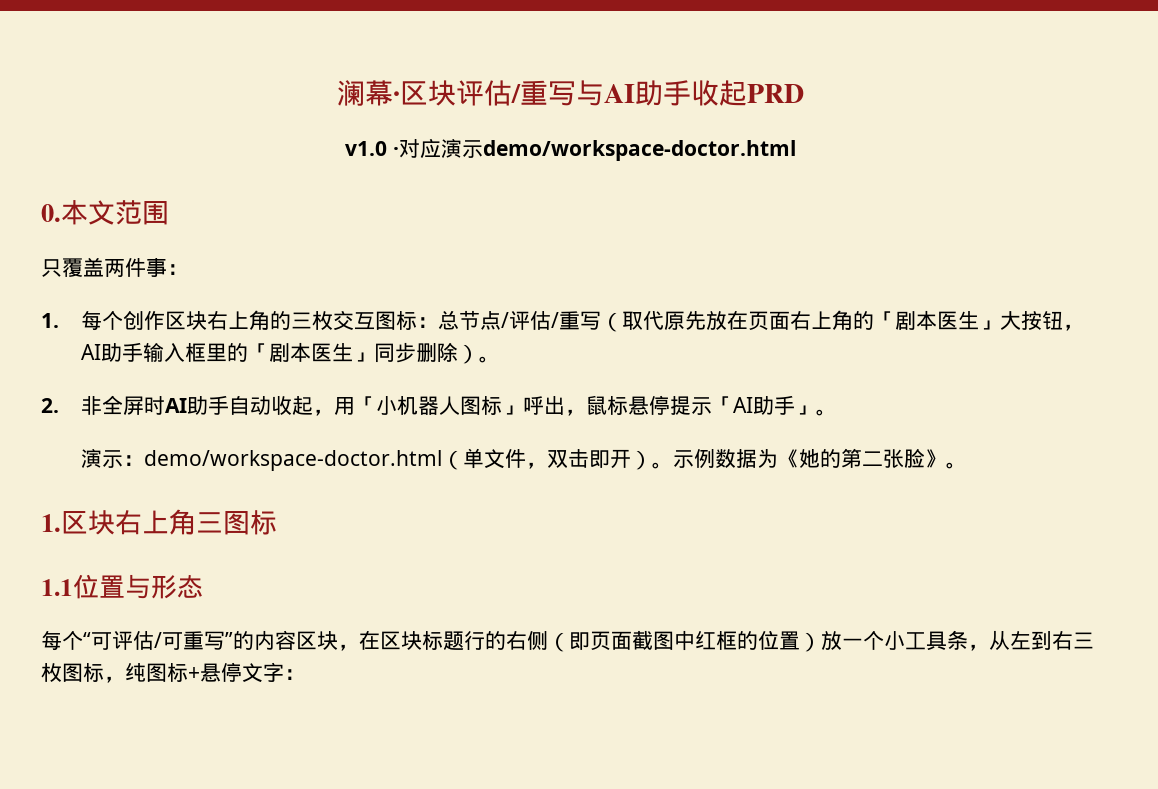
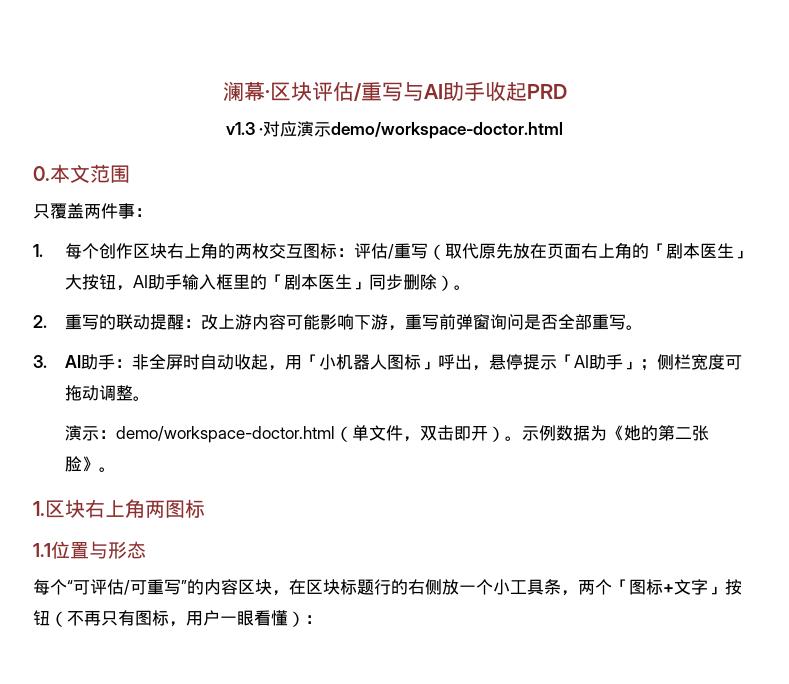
- v1.0 ·对应演示demo/workspace-doctor.html
+ v1.3 ·对应演示demo/workspace-doctor.html
- 1.每个创作区块右上角的三枚交互图标：总节点/评估/重写（取代原先放在页面右上角的「剧本医生」大按钮，AI助手输入框里的「剧本医生」同步删除）。
+ 1.每个创作区块右上角的两枚交互图标：评估/重写（取代原先放在页面右上角的「剧本医生」大按钮，AI助手输入框里的「剧本医生」同步删除）。
- 2.非全屏时AI助手自动收起，用「小机器人图标」呼出，鼠标悬停提示「AI助手」。
+ 2.重写的联动提醒：改上游内容可能影响下游，重写前弹窗询问是否全部重写。
+ 3. AI助手：非全屏时自动收起，用「小机器人图标」呼出，悬停提示「AI助手」；侧栏宽度可拖动调整。
- 1.区块右上角三图标
+ 1.区块右上角两图标
- 每个“可评估/可重写”的内容区块，在区块标题行的右侧（即页面截图中红框的位置）放一个小工具条，从左到右三枚图标，纯图标+悬停文字：
+ 每个“可评估/可重写”的内容区块，在区块标题行的右侧放一个小工具条，两个「图标+文字」按钮（不再只有图标，用户一眼看懂）：

